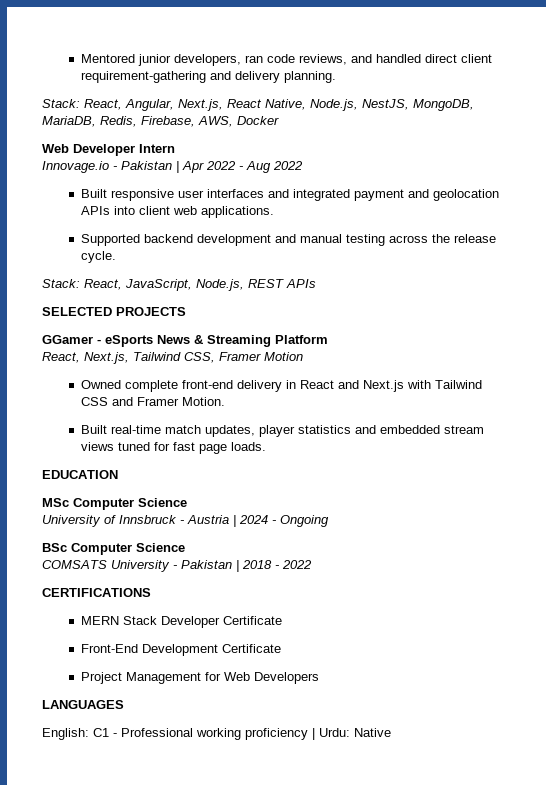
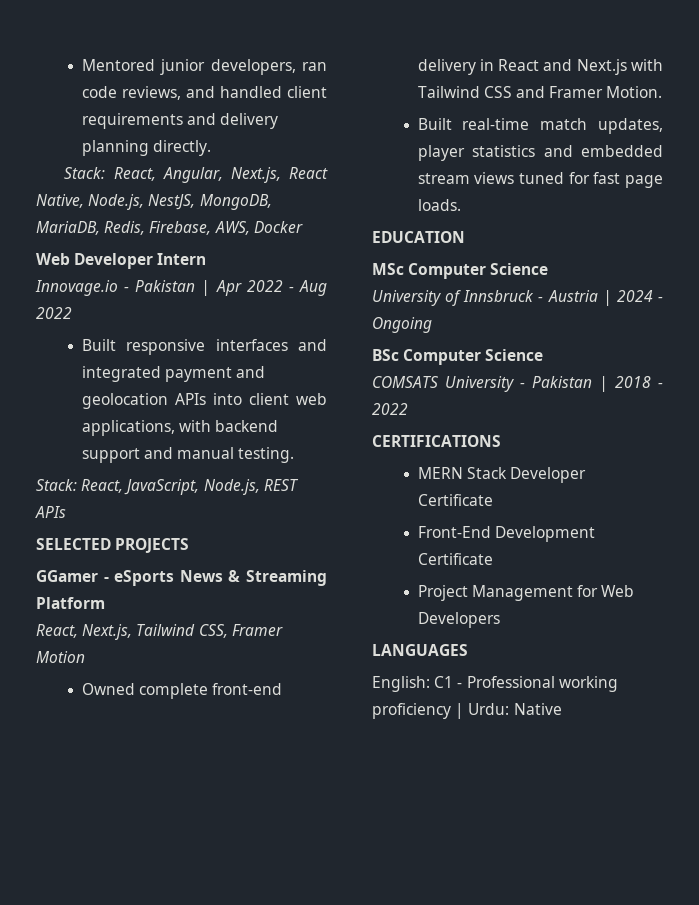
- Mentored junior developers, ran code reviews, and handled direct client requirement-gathering and delivery planning.
+ Mentored junior developers, ran code reviews, and handled client requirements and delivery planning directly.
- Built responsive user interfaces and integrated payment and geolocation APIs into client web applications.
- Supported backend development and manual testing across the release cycle.
+ Built responsive interfaces and integrated payment and geolocation APIs into client web applications, with backend support and manual testing.

